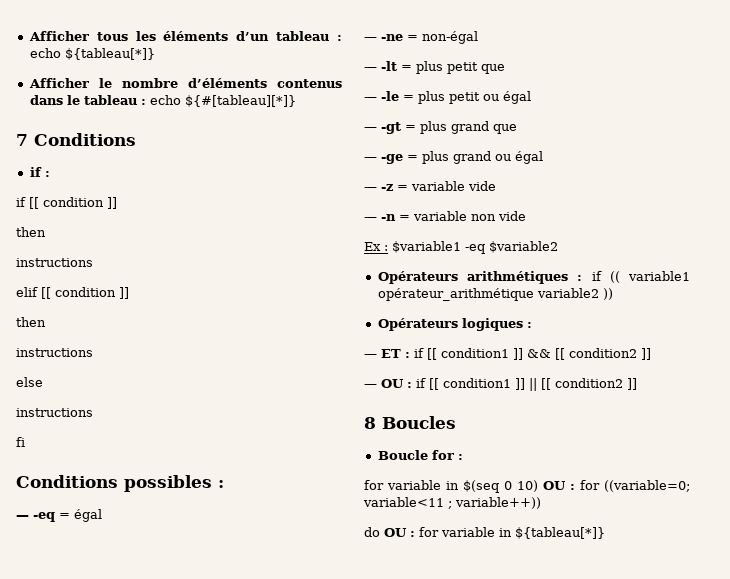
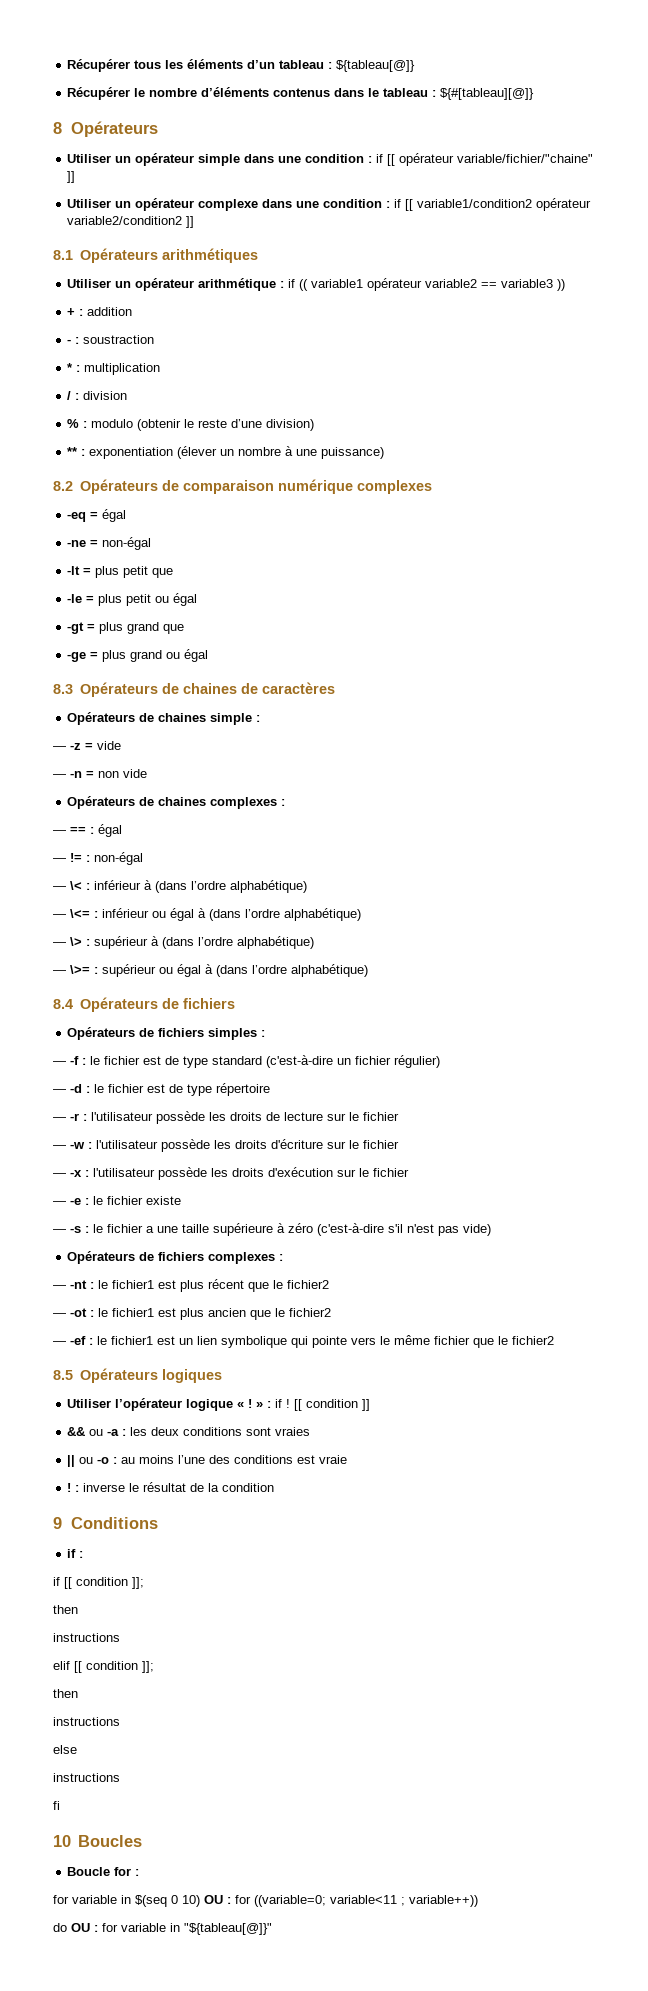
- Afficher tous les éléments d’un tableau : echo ${tableau[*]}
- Afficher le nombre d’éléments contenus dans le tableau : echo ${#[tableau][*]}
- 7 Conditions
+ Récupérer tous les éléments d’un tableau : ${tableau[@]}
+ Récupérer le nombre d’éléments contenus dans le tableau : ${#[tableau][@]}
+ 8 Opérateurs
+ Utiliser un opérateur simple dans une condition : if [[ opérateur variable/fichier/"chaine" ]]
+ Utiliser un opérateur complexe dans une condition : if [[ variable1/condition2 opérateur variable2/condition2 ]]
+ 8.1 Opérateurs arithmétiques
+ Utiliser un opérateur arithmétique : if (( variable1 opérateur variable2 == variable3 ))
+ + : addition
+ - : soustraction
+ * : multiplication
+ / : division
+ % : modulo (obtenir le reste d’une division)
+ ** : exponentiation (élever un nombre à une puissance)
+ 8.2 Opérateurs de comparaison numérique complexes
+ -eq = égal
+ -ne = non-égal
+ -lt = plus petit que
+ -le = plus petit ou égal
+ -gt = plus grand que
+ -ge = plus grand ou égal
+ 8.3 Opérateurs de chaines de caractères
+ Opérateurs de chaines simple :
+ — -z = vide
+ — -n = non vide
+ Opérateurs de chaines complexes :
+ — == : égal
+ — != : non-égal
+ — \< : inférieur à (dans l’ordre alphabétique)
+ — \<= : inférieur ou égal à (dans l’ordre alphabétique)
+ — \> : supérieur à (dans l’ordre alphabétique)
+ — \>= : supérieur ou égal à (dans l’ordre alphabétique)
+ 8.4 Opérateurs de fichiers
+ Opérateurs de fichiers simples :
+ — -f : le fichier est de type standard (c'est-à-dire un fichier régulier)
+ — -d : le fichier est de type répertoire
+ — -r : l'utilisateur possède les droits de lecture sur le fichier
+ — -w : l'utilisateur possède les droits d'écriture sur le fichier
+ — -x : l'utilisateur possède les droits d'exécution sur le fichier
+ — -e : le fichier existe
+ — -s : le fichier a une taille supérieure à zéro (c'est-à-dire s'il n'est pas vide)
+ Opérateurs de fichiers complexes :
+ — -nt : le fichier1 est plus récent que le fichier2
+ — -ot : le fichier1 est plus ancien que le fichier2
+ — -ef : le fichier1 est un lien symbolique qui pointe vers le même fichier que le fichier2
+ 8.5 Opérateurs logiques
+ Utiliser l’opérateur logique « ! » : if ! [[ condition ]]
+ && ou -a : les deux conditions sont vraies
+ || ou -o : au moins l’une des conditions est vraie
+ ! : inverse le résultat de la condition
+ 9 Conditions
- if [[ condition ]]
+ if [[ condition ]];
- elif [[ condition ]]
+ elif [[ condition ]];
- Conditions possibles :
- — -eq = égal
- — -ne = non-égal
- — -lt = plus petit que
- — -le = plus petit ou égal
- — -gt = plus grand que
- — -ge = plus grand ou égal
- — -z = variable vide
- — -n = variable non vide
- Ex : $variable1 -eq $variable2
- Opérateurs arithmétiques : if (( variable1 opérateur_arithmétique variable2 ))
- Opérateurs logiques :
- — ET : if [[ condition1 ]] && [[ condition2 ]]
- — OU : if [[ condition1 ]] || [[ condition2 ]]
- 8 Boucles
+ 10 Boucles
- do OU : for variable in ${tableau[*]}
+ do OU : for variable in "${tableau[@]}"

